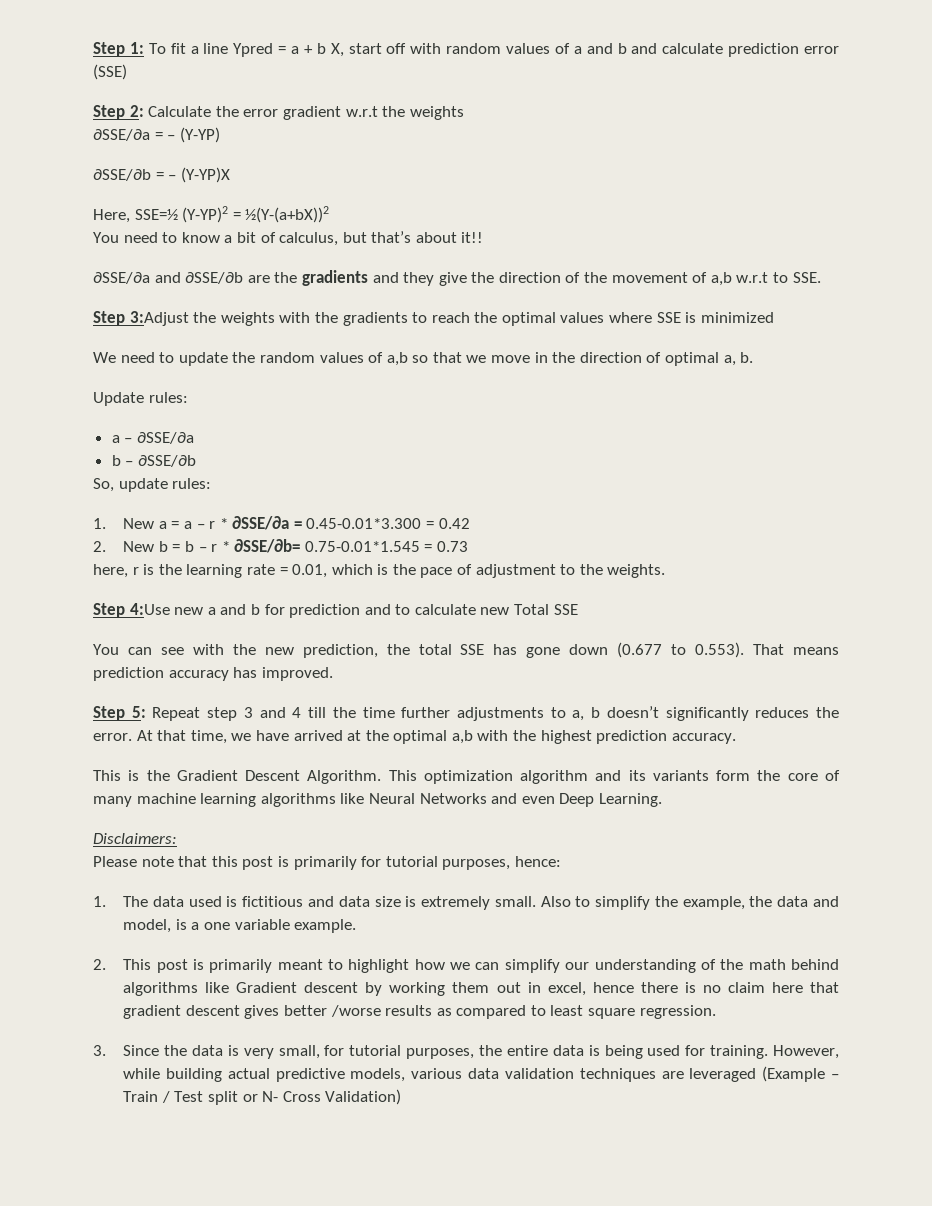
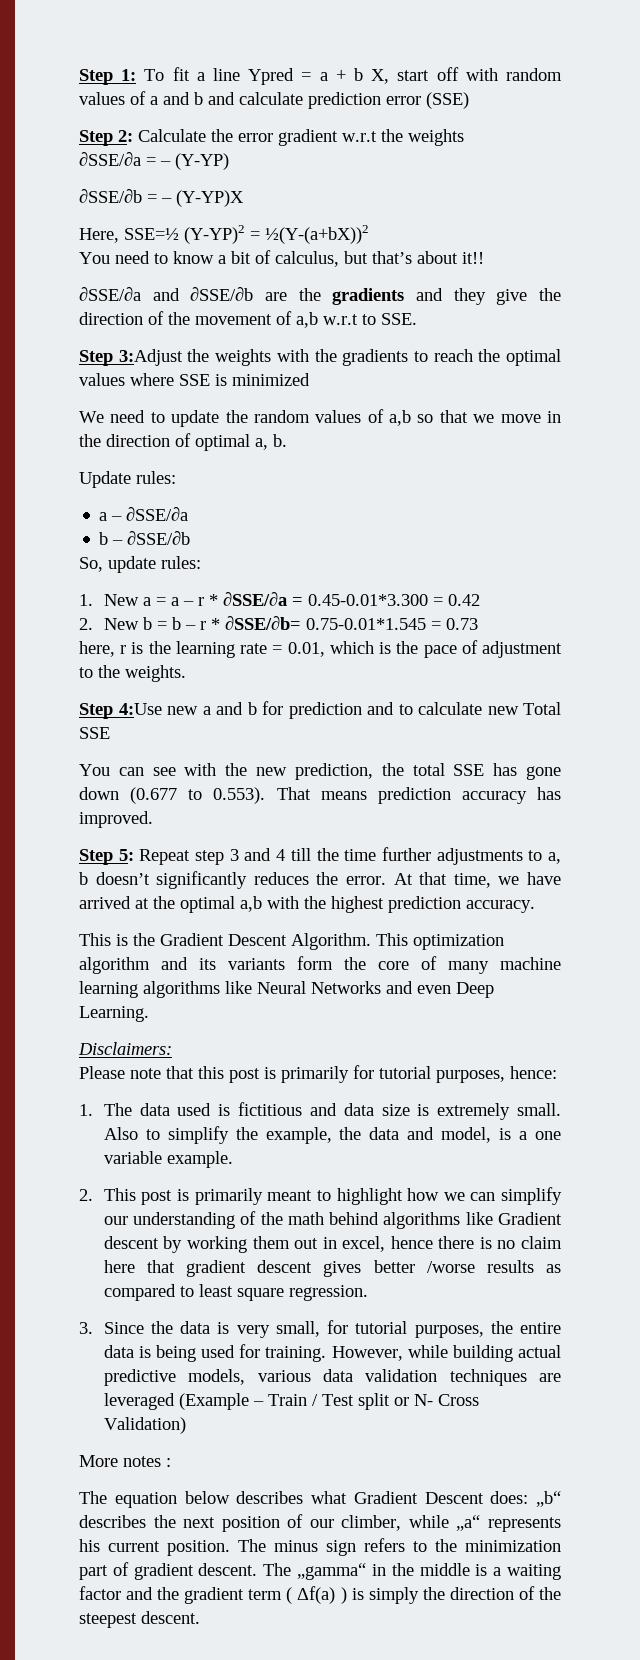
+ More notes :
+ The equation below describes what Gradient Descent does: „b“ describes the next position of our climber, while „a“ represents his current position. The minus sign refers to the minimization part of gradient descent. The „gamma“ in the middle is a waiting factor and the gradient term ( Δf(a) ) is simply the direction of the steepest descent.

